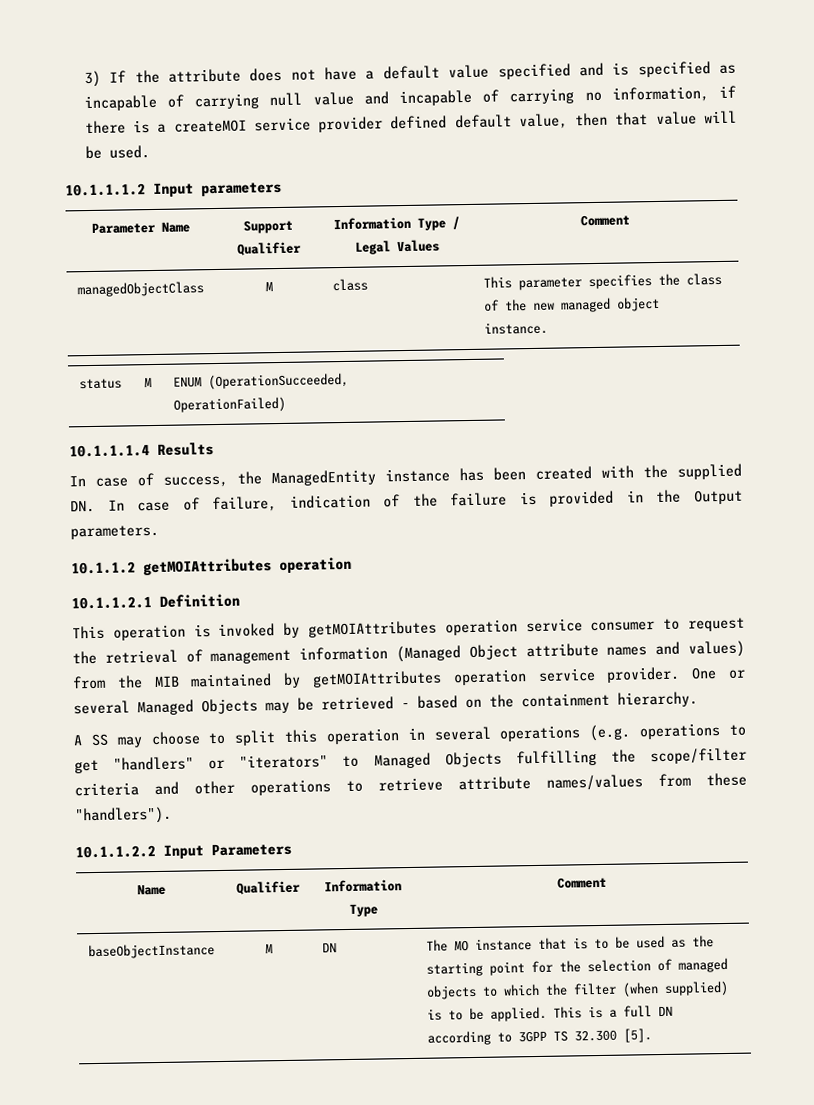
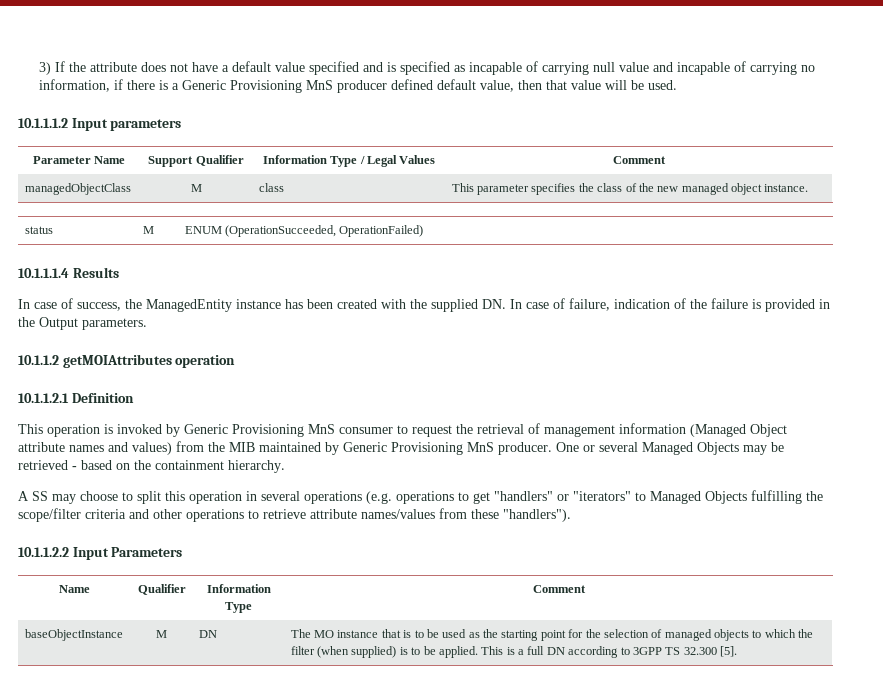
- 3) If the attribute does not have a default value specified and is specified as incapable of carrying null value and incapable of carrying no information, if there is a createMOI service provider defined default value, then that value will be used.
+ 3) If the attribute does not have a default value specified and is specified as incapable of carrying null value and incapable of carrying no information, if there is a Generic Provisioning MnS producer defined default value, then that value will be used.
- This operation is invoked by getMOIAttributes operation service consumer to request the retrieval of management information (Managed Object attribute names and values) from the MIB maintained by getMOIAttributes operation service provider.
+ This operation is invoked by Generic Provisioning MnS consumer to request the retrieval of management information (Managed Object attribute names and values) from the MIB maintained by Generic Provisioning MnS producer.

